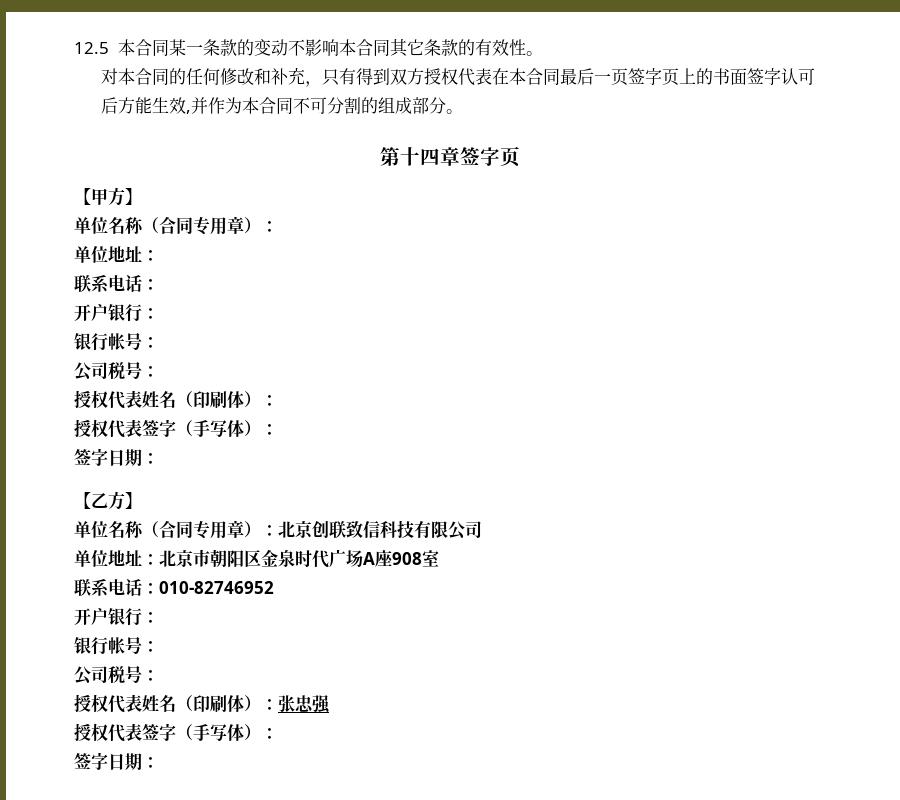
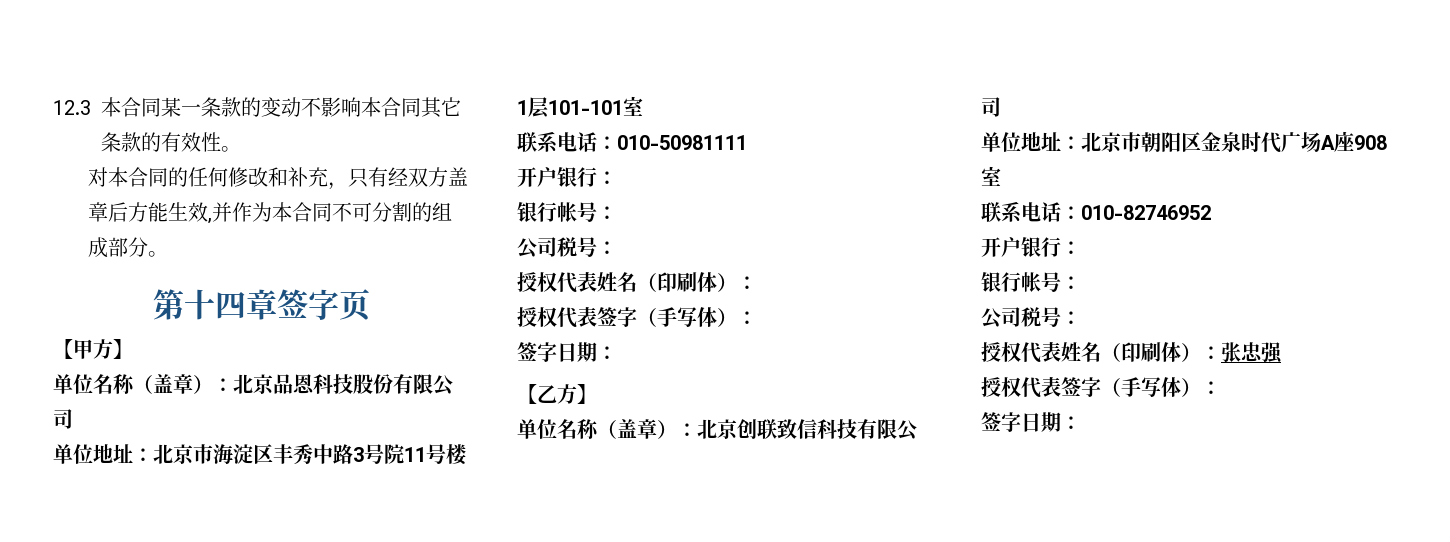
- 12.5本合同某一条款的变动不影响本合同其它条款的有效性。
+ 12.3本合同某一条款的变动不影响本合同其它条款的有效性。
- 对本合同的任何修改和补充，只有得到双方授权代表在本合同最后一页签字页上的书面签字认可后方能生效,并作为本合同不可分割的组成部分。
+ 对本合同的任何修改和补充，只有经双方盖章后方能生效,并作为本合同不可分割的组成部分。
  【甲方】
- 单位名称（合同专用章）：
- 单位地址：
- 联系电话：
+ 单位名称（盖章）：北京品恩科技股份有限公司
+ 单位地址：北京市海淀区丰秀中路3号院11号楼1层101-101室
+ 联系电话：010-50981111
- 单位名称（合同专用章）：北京创联致信科技有限公司
+ 单位名称（盖章）：北京创联致信科技有限公司

